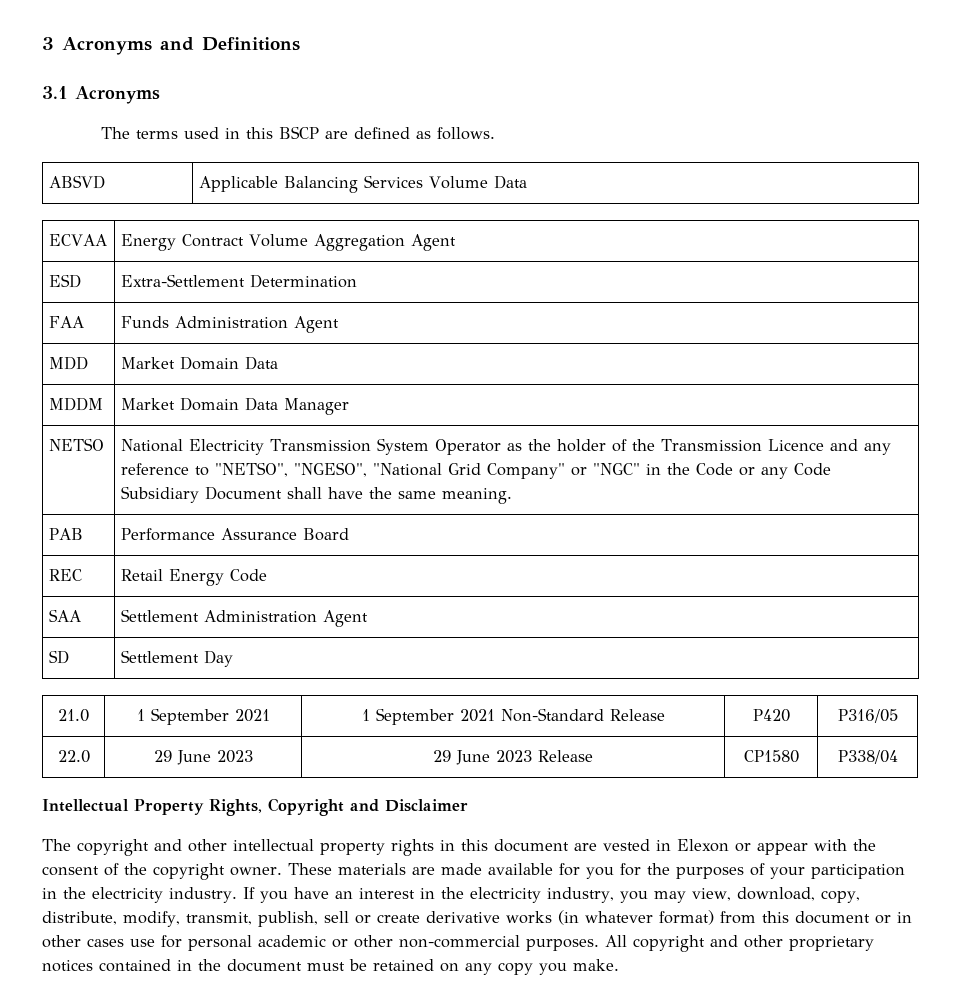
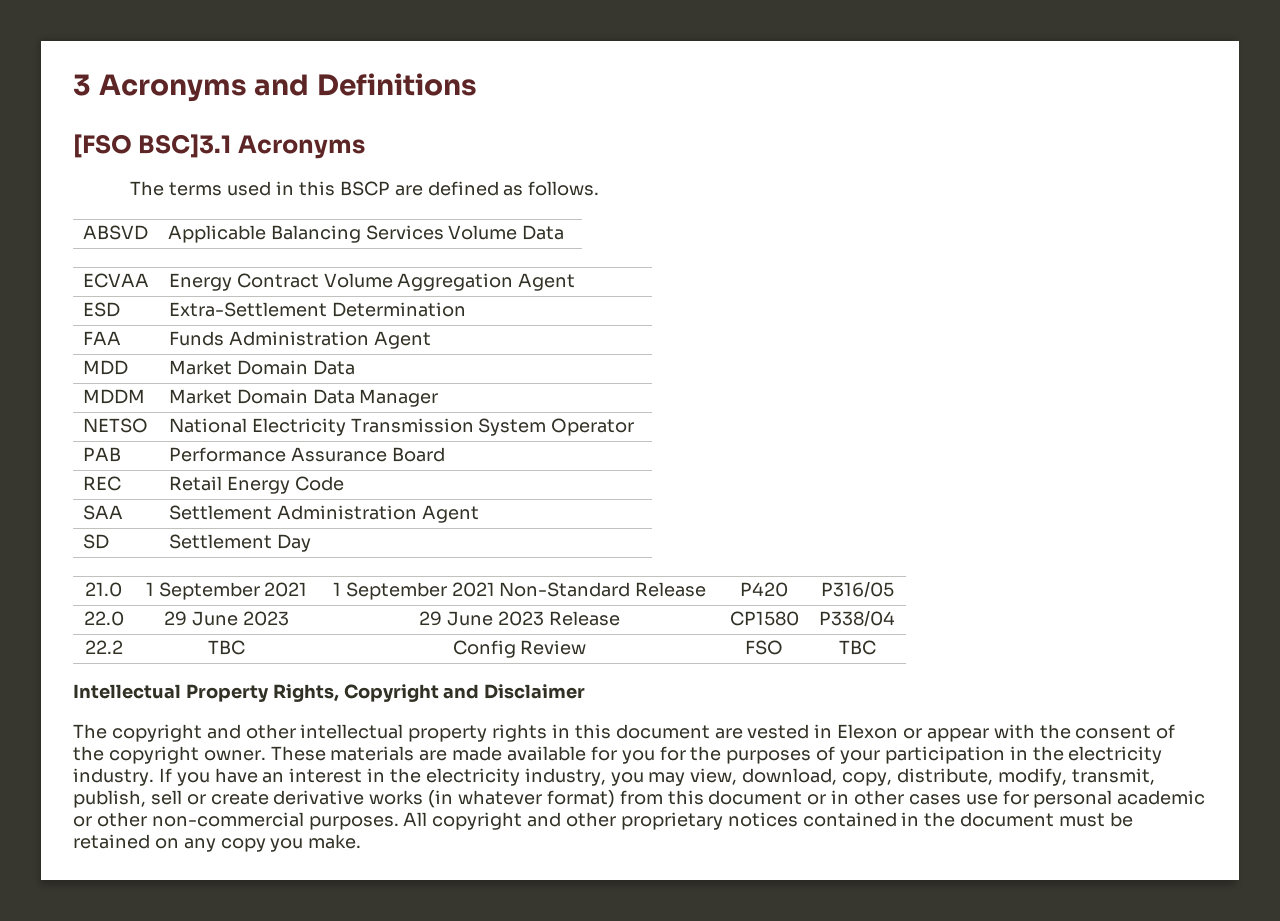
- 3.1 Acronyms
+ [FSO BSC]3.1 Acronyms
- NETSO | National Electricity Transmission System Operator as the holder of the Transmission Licence and any reference to "NETSO", "NGESO", "National Grid Company" or "NGC" in the Code or any Code Subsidiary Document shall have the same meaning.
+ NETSO | National Electricity Transmission System Operator
+ 22.2 | TBC | Config Review | FSO | TBC

